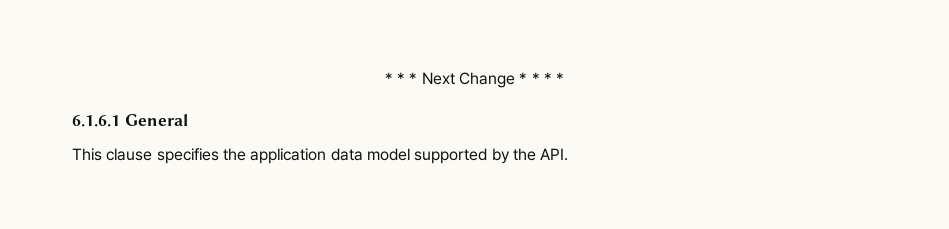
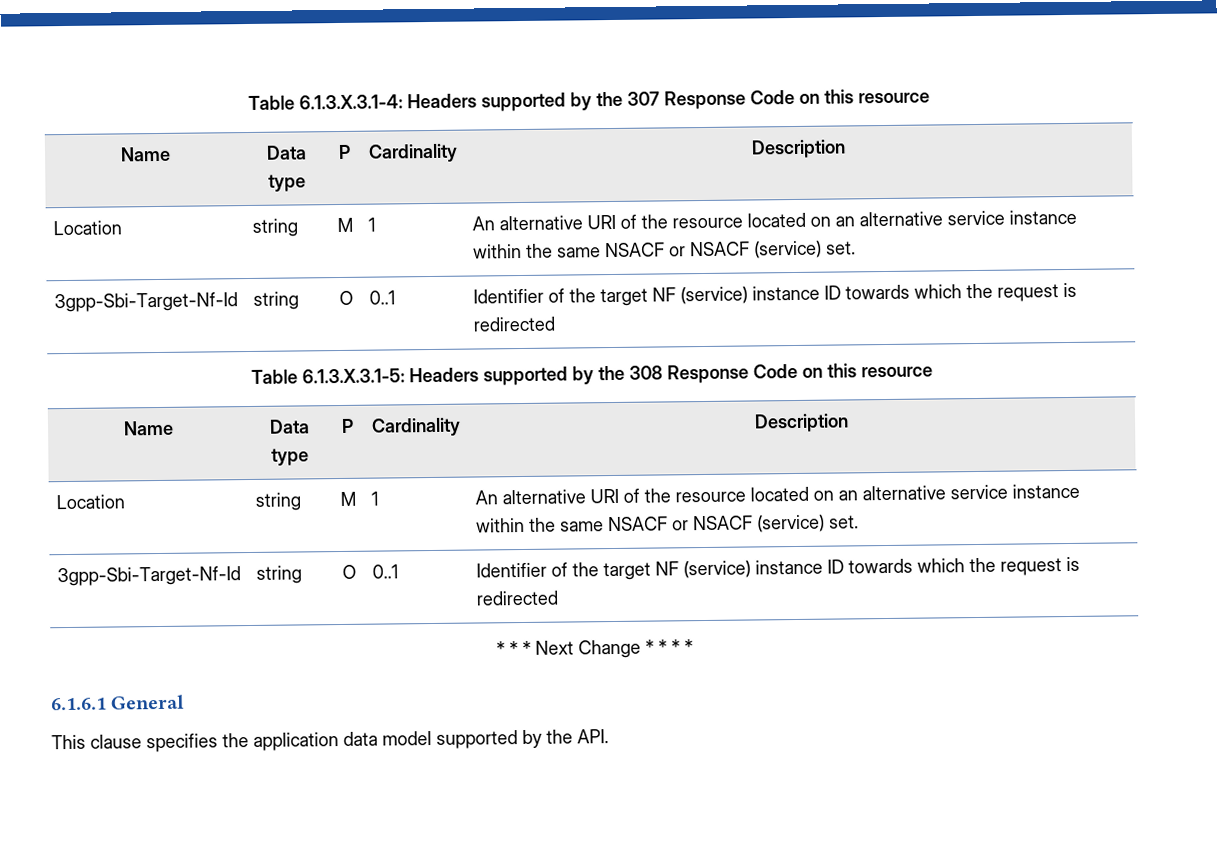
+ Table 6.1.3.X.3.1-4: Headers supported by the 307 Response Code on this resource
+ Name | Data type | P | Cardinality | Description
+ Location | string | M | 1 | An alternative URI of the resource located on an alternative service instance within the same NSACF or NSACF (service) set.
+ 3gpp-Sbi-Target-Nf-Id | string | O | 0..1 | Identifier of the target NF (service) instance ID towards which the request is redirected
+ Table 6.1.3.X.3.1-5: Headers supported by the 308 Response Code on this resource
+ Name | Data type | P | Cardinality | Description
+ Location | string | M | 1 | An alternative URI of the resource located on an alternative service instance within the same NSACF or NSACF (service) set.
+ 3gpp-Sbi-Target-Nf-Id | string | O | 0..1 | Identifier of the target NF (service) instance ID towards which the request is redirected

